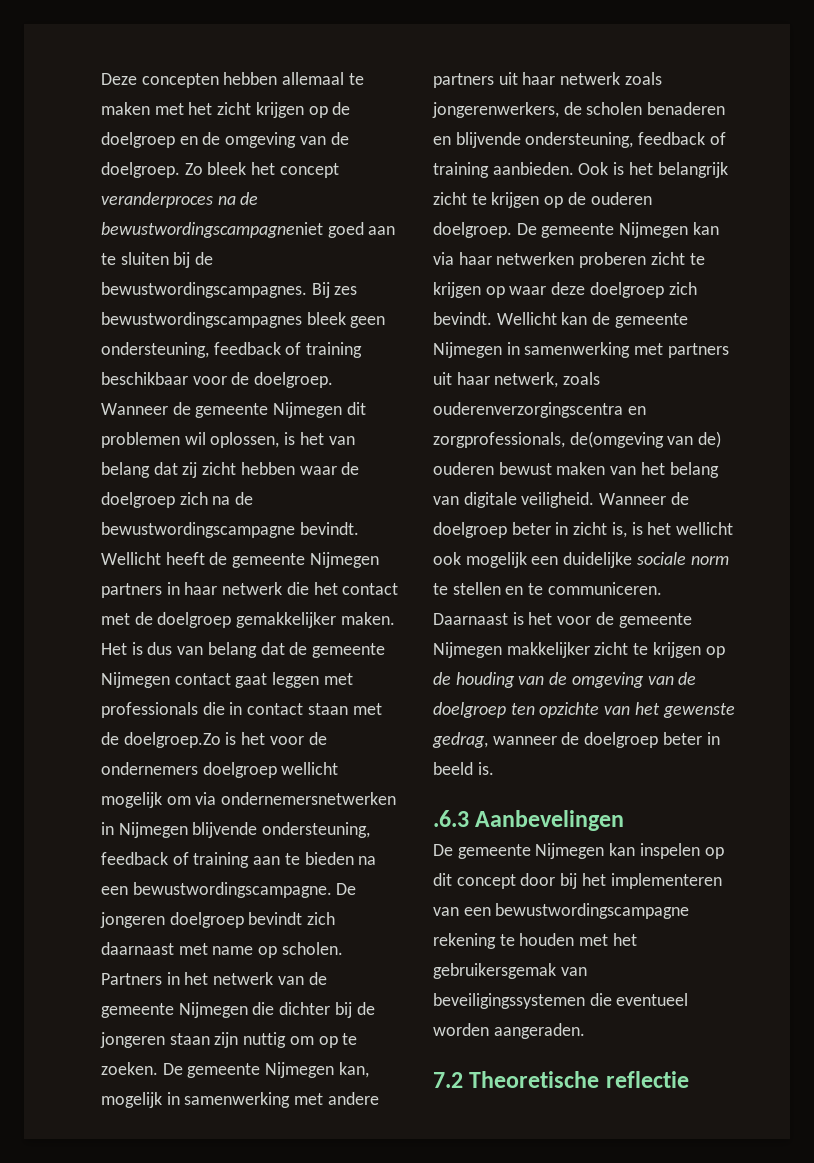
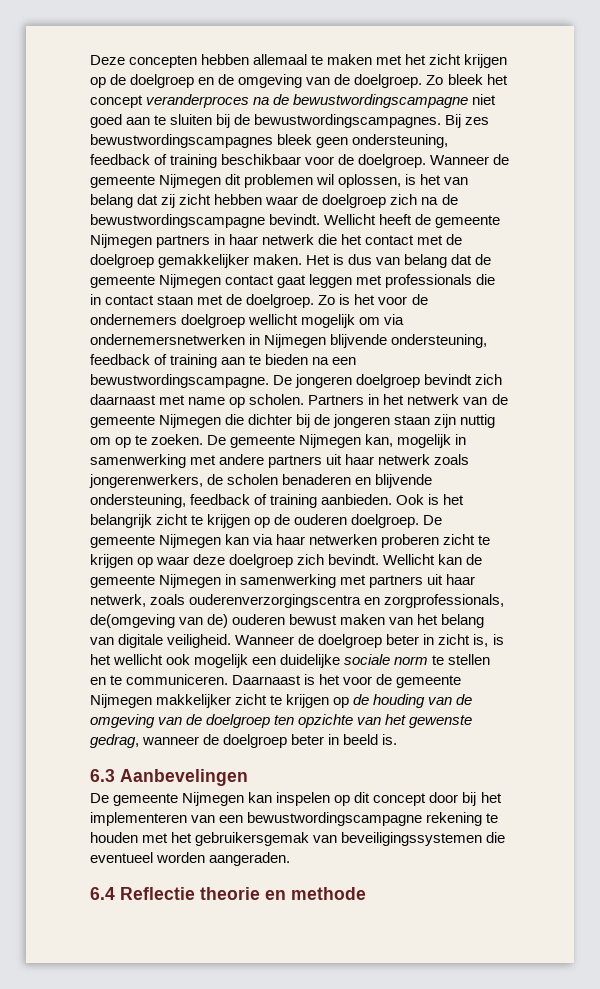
- Zo bleek het concept veranderproces na de bewustwordingscampagneniet goed aan te sluiten bij de bewustwordingscampagnes.
+ Zo bleek het concept veranderproces na de bewustwordingscampagne niet goed aan te sluiten bij de bewustwordingscampagnes.
- Het is dus van belang dat de gemeente Nijmegen contact gaat leggen met professionals die in contact staan met de doelgroep.Zo is het voor de ondernemers doelgroep wellicht mogelijk om via ondernemersnetwerken in Nijmegen blijvende ondersteuning, feedback of training aan te bieden na een bewustwordingscampagne.
+ Het is dus van belang dat de gemeente Nijmegen contact gaat leggen met professionals die in contact staan met de doelgroep. Zo is het voor de ondernemers doelgroep wellicht mogelijk om via ondernemersnetwerken in Nijmegen blijvende ondersteuning, feedback of training aan te bieden na een bewustwordingscampagne.
- .6.3 Aanbevelingen
+ 6.3 Aanbevelingen
- 7.2 Theoretische reflectie
+ 6.4 Reflectie theorie en methode

